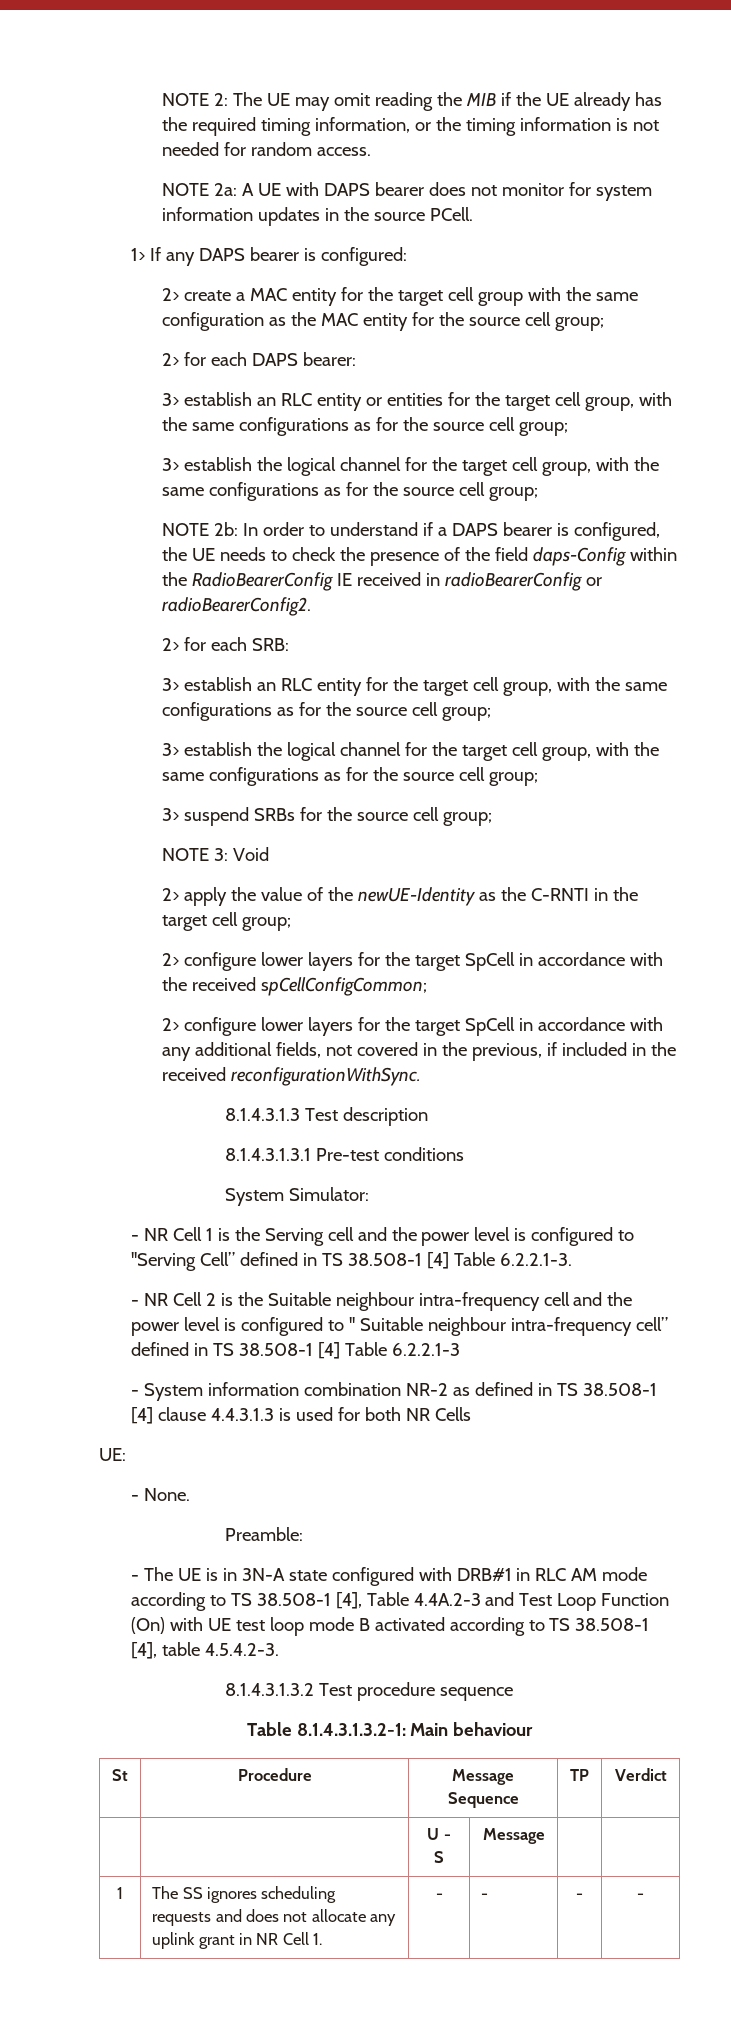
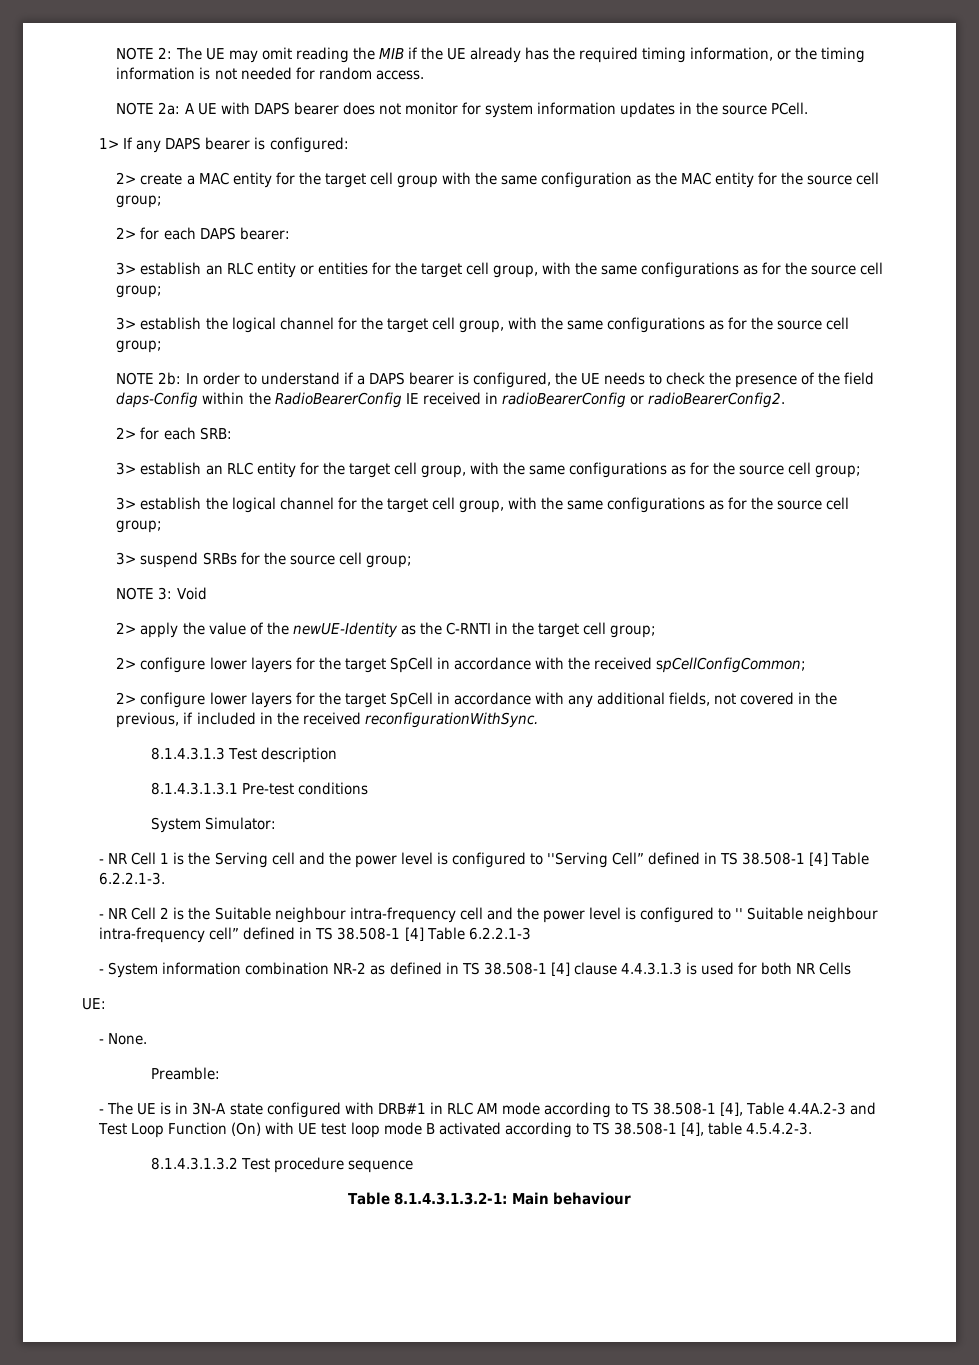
- St | Procedure | Message Sequence | TP | Verdict
- | | U - S | Message | |
- 1 | The SS ignores scheduling requests and does not allocate any uplink grant in NR Cell 1. | - | - | - | -

